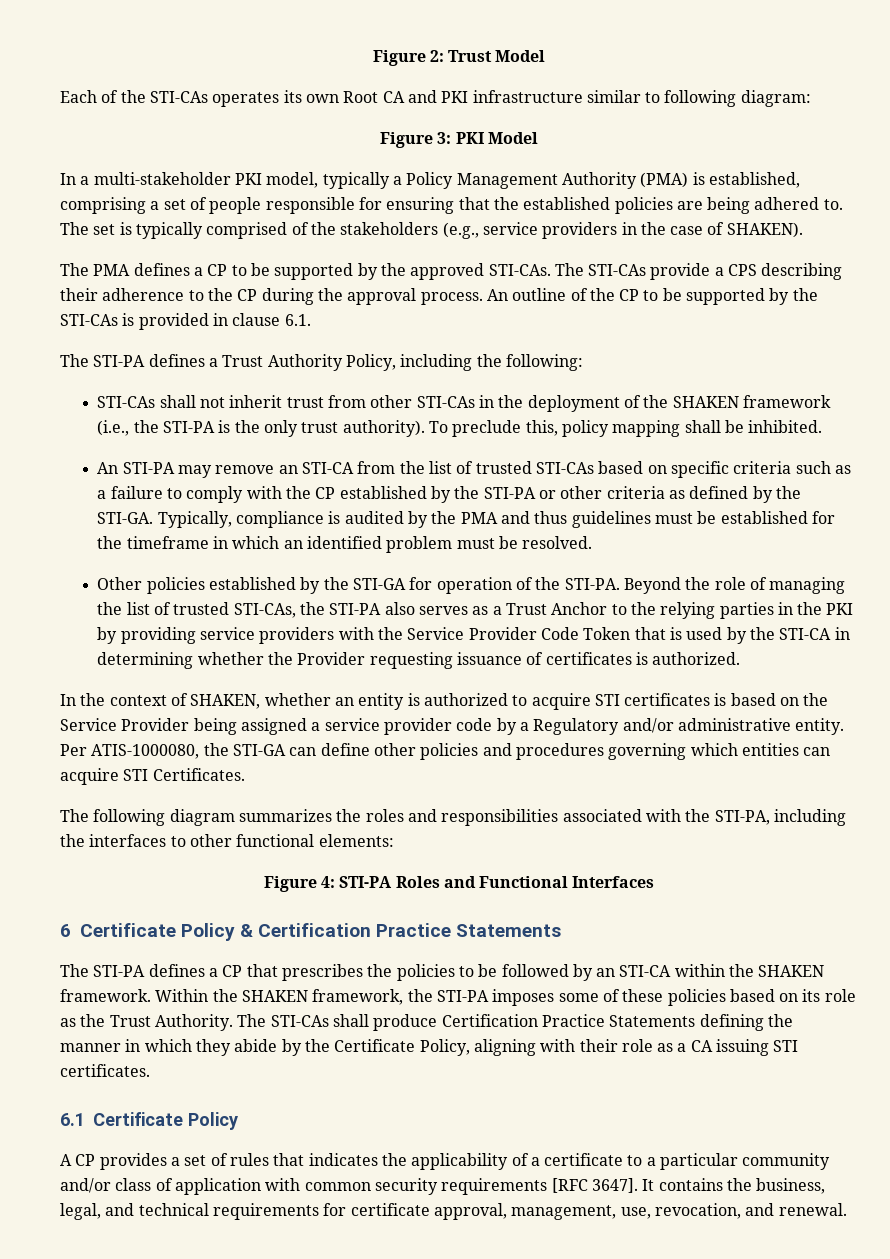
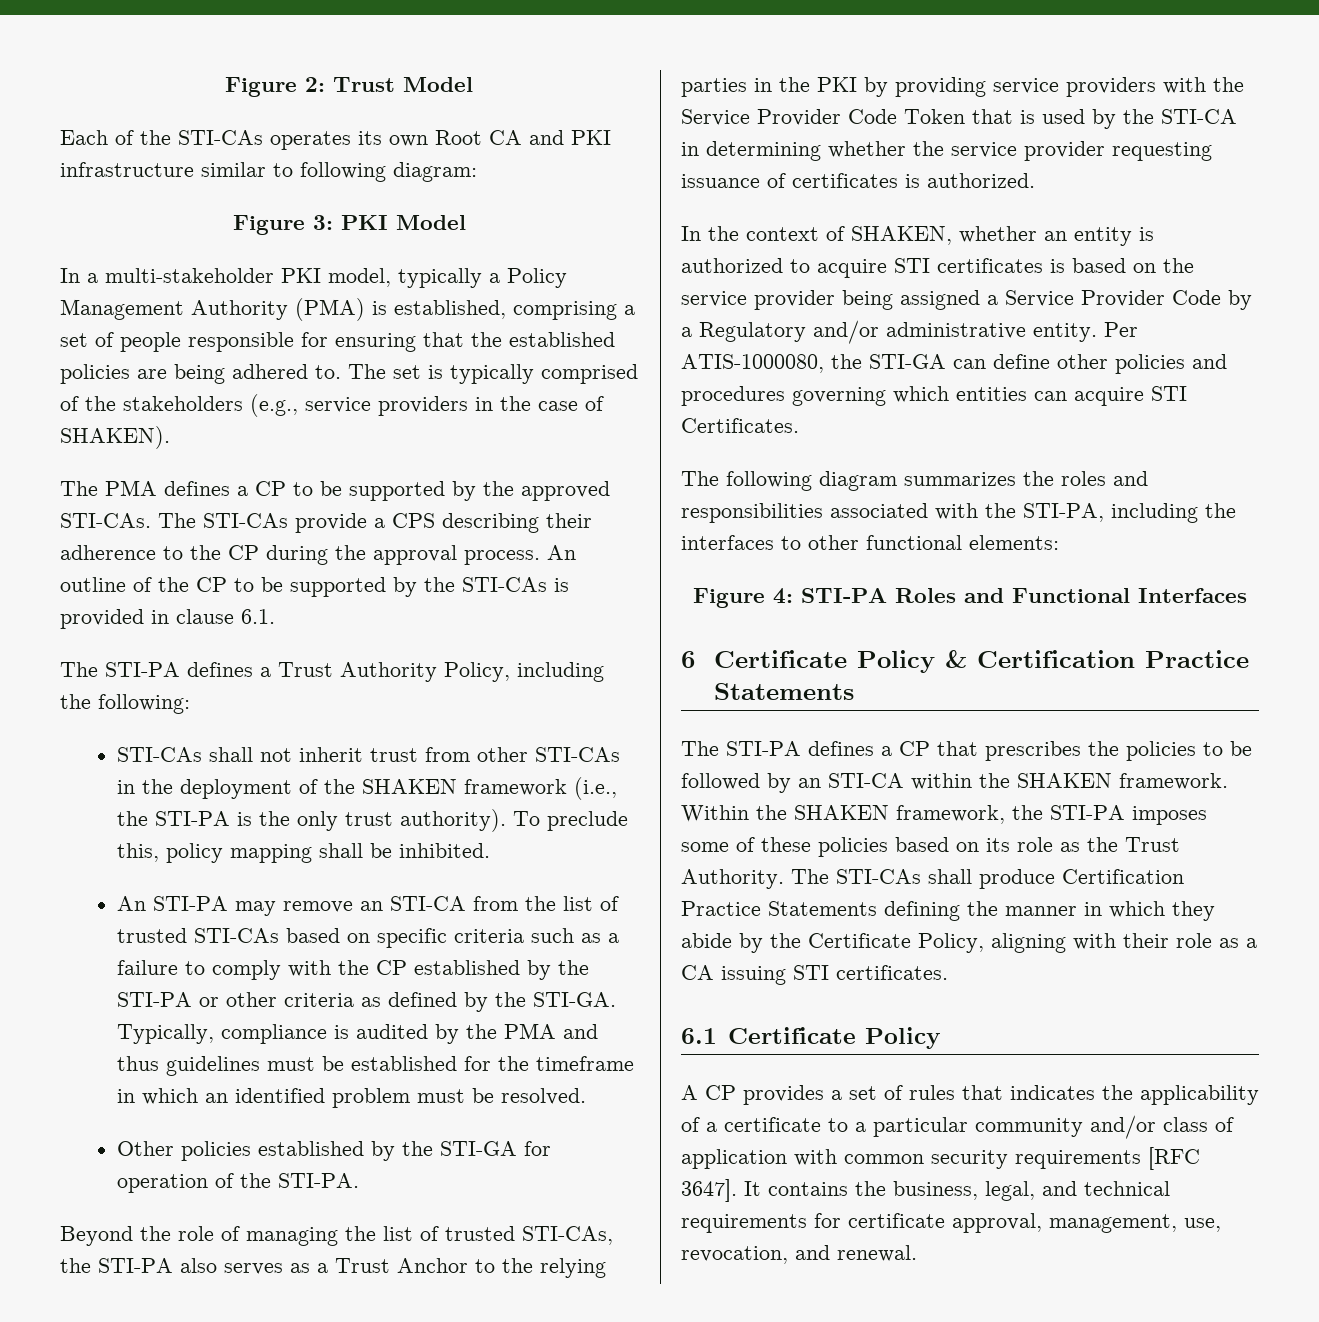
- Other policies established by the STI-GA for operation of the STI-PA. Beyond the role of managing the list of trusted STI-CAs, the STI-PA also serves as a Trust Anchor to the relying parties in the PKI by providing service providers with the Service Provider Code Token that is used by the STI-CA in determining whether the Provider requesting issuance of certificates is authorized.
+ Other policies established by the STI-GA for operation of the STI-PA.
+ Beyond the role of managing the list of trusted STI-CAs, the STI-PA also serves as a Trust Anchor to the relying parties in the PKI by providing service providers with the Service Provider Code Token that is used by the STI-CA in determining whether the service provider requesting issuance of certificates is authorized.
- In the context of SHAKEN, whether an entity is authorized to acquire STI certificates is based on the Service Provider being assigned a service provider code by a Regulatory and/or administrative entity.
+ In the context of SHAKEN, whether an entity is authorized to acquire STI certificates is based on the service provider being assigned a Service Provider Code by a Regulatory and/or administrative entity.

